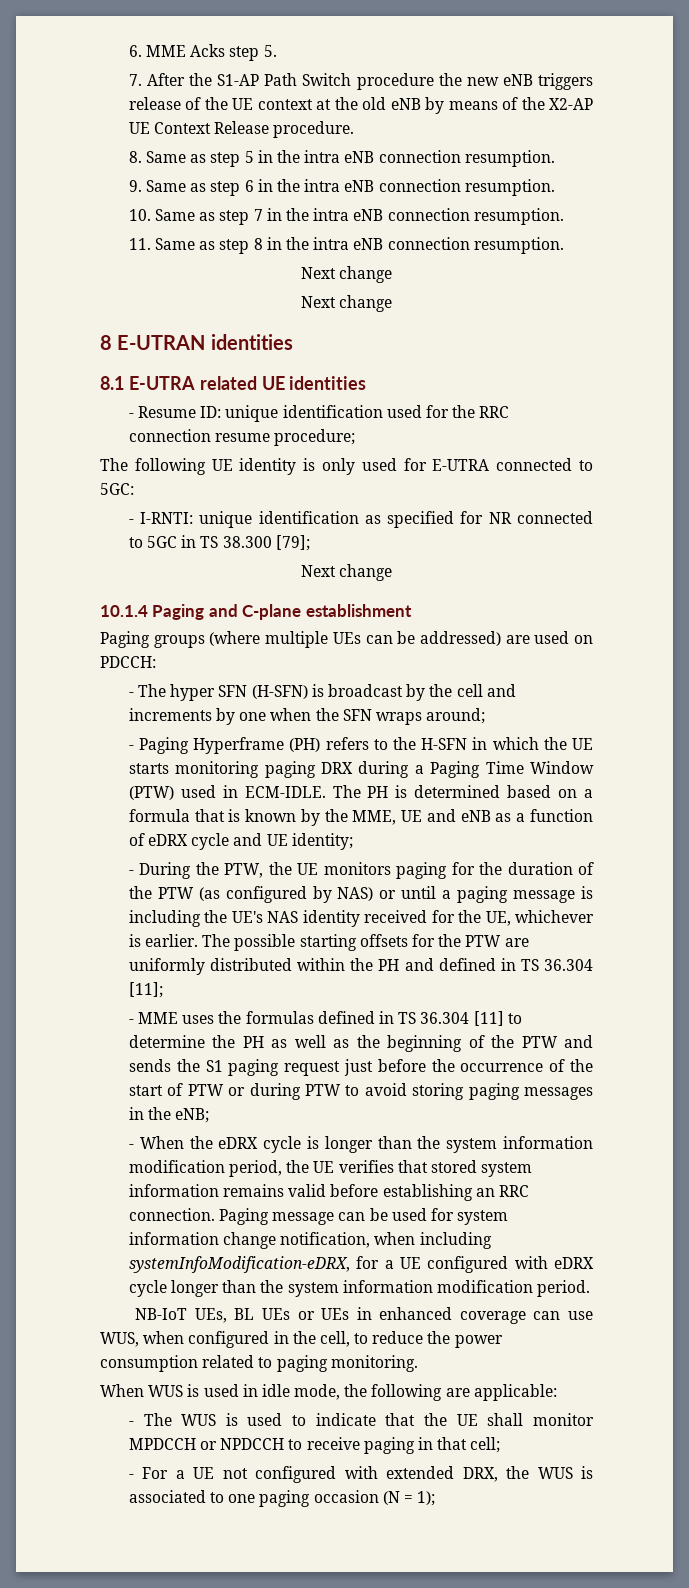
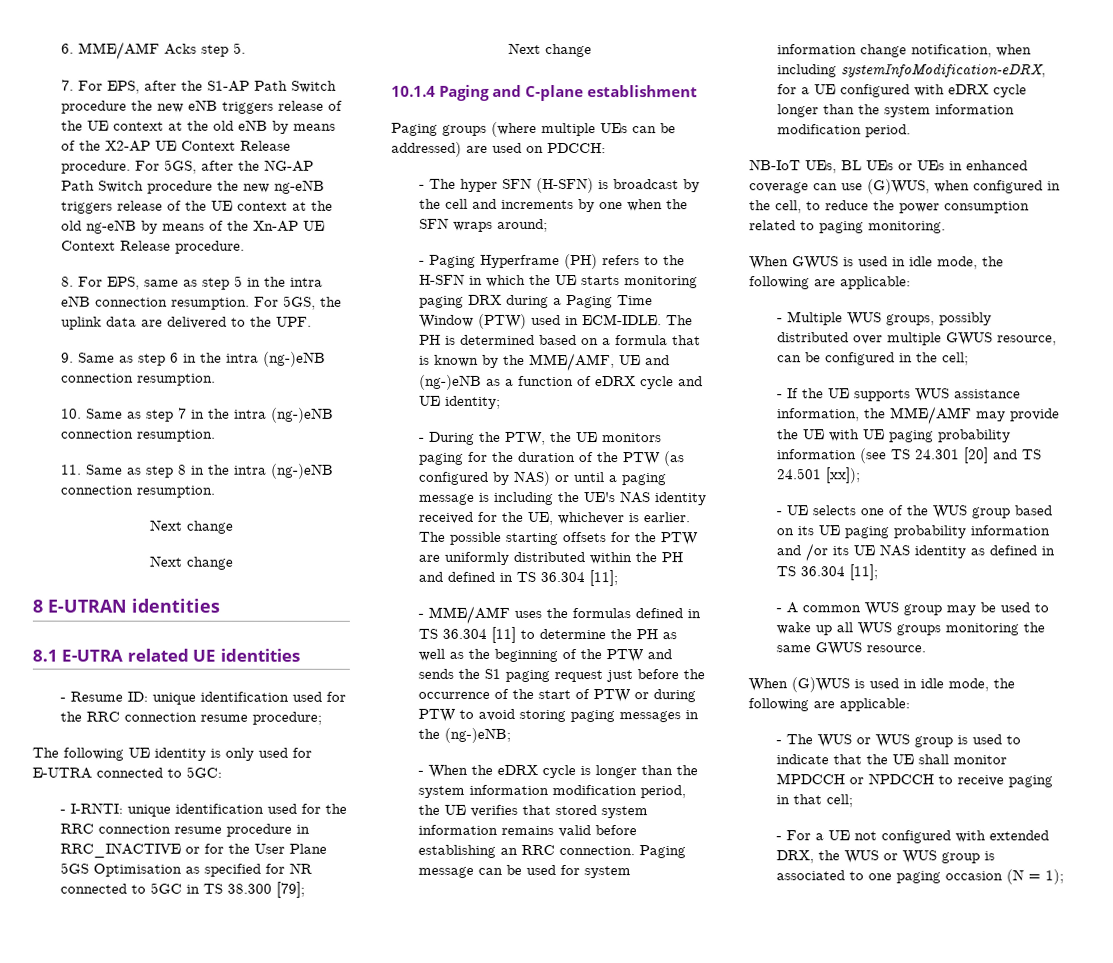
- 6. MME Acks step 5.
+ 6. MME/AMF Acks step 5.
- 7. After the S1-AP Path Switch procedure the new eNB triggers release of the UE context at the old eNB by means of the X2-AP UE Context Release procedure.
- 8. Same as step 5 in the intra eNB connection resumption.
+ 7. For EPS, after the S1-AP Path Switch procedure the new eNB triggers release of the UE context at the old eNB by means of the X2-AP UE Context Release procedure. For 5GS, after the NG-AP Path Switch procedure the new ng-eNB triggers release of the UE context at the old ng-eNB by means of the Xn-AP UE Context Release procedure.
+ 8. For EPS, same as step 5 in the intra eNB connection resumption. For 5GS, the uplink data are delivered to the UPF.
- 9. Same as step 6 in the intra eNB connection resumption.
+ 9. Same as step 6 in the intra (ng-)eNB connection resumption.
- 10. Same as step 7 in the intra eNB connection resumption.
+ 10. Same as step 7 in the intra (ng-)eNB connection resumption.
- 11. Same as step 8 in the intra eNB connection resumption.
+ 11. Same as step 8 in the intra (ng-)eNB connection resumption.
- - I-RNTI: unique identification as specified for NR connected to 5GC in TS 38.300 [79];
+ - I-RNTI: unique identification used for the RRC connection resume procedure in RRC_INACTIVE or for the User Plane 5GS Optimisation as specified for NR connected to 5GC in TS 38.300 [79];
- The PH is determined based on a formula that is known by the MME, UE and eNB as a function of eDRX cycle and UE identity;
+ The PH is determined based on a formula that is known by the MME/AMF, UE and (ng-)eNB as a function of eDRX cycle and UE identity;
- - MME uses the formulas defined in TS 36.304 [11] to determine the PH as well as the beginning of the PTW and sends the S1 paging request just before the occurrence of the start of PTW or during PTW to avoid storing paging messages in the eNB;
+ - MME/AMF uses the formulas defined in TS 36.304 [11] to determine the PH as well as the beginning of the PTW and sends the S1 paging request just before the occurrence of the start of PTW or during PTW to avoid storing paging messages in the (ng-)eNB;
- NB-IoT UEs, BL UEs or UEs in enhanced coverage can use WUS, when configured in the cell, to reduce the power consumption related to paging monitoring.
+ NB-IoT UEs, BL UEs or UEs in enhanced coverage can use (G)WUS, when configured in the cell, to reduce the power consumption related to paging monitoring.
- When WUS is used in idle mode, the following are applicable:
+ When GWUS is used in idle mode, the following are applicable:
+ - Multiple WUS groups, possibly distributed over multiple GWUS resource, can be configured in the cell;
+ - If the UE supports WUS assistance information, the MME/AMF may provide the UE with UE paging probability information (see TS 24.301 [20] and TS 24.501 [xx]);
+ - UE selects one of the WUS group based on its UE paging probability information and /or its UE NAS identity as defined in TS 36.304 [11];
+ - A common WUS group may be used to wake up all WUS groups monitoring the same GWUS resource.
+ When (G)WUS is used in idle mode, the following are applicable:
- - The WUS is used to indicate that the UE shall monitor MPDCCH or NPDCCH to receive paging in that cell;
+ - The WUS or WUS group is used to indicate that the UE shall monitor MPDCCH or NPDCCH to receive paging in that cell;
- - For a UE not configured with extended DRX, the WUS is associated to one paging occasion (N = 1);
+ - For a UE not configured with extended DRX, the WUS or WUS group is associated to one paging occasion (N = 1);

